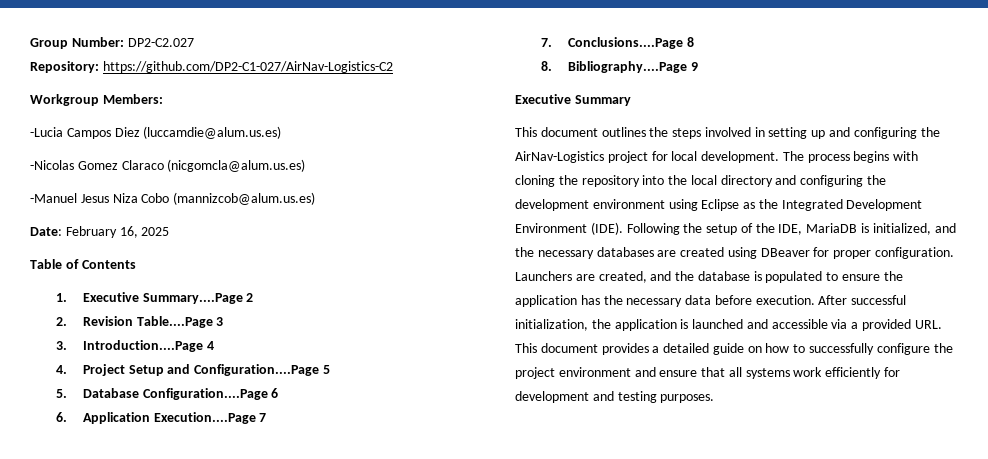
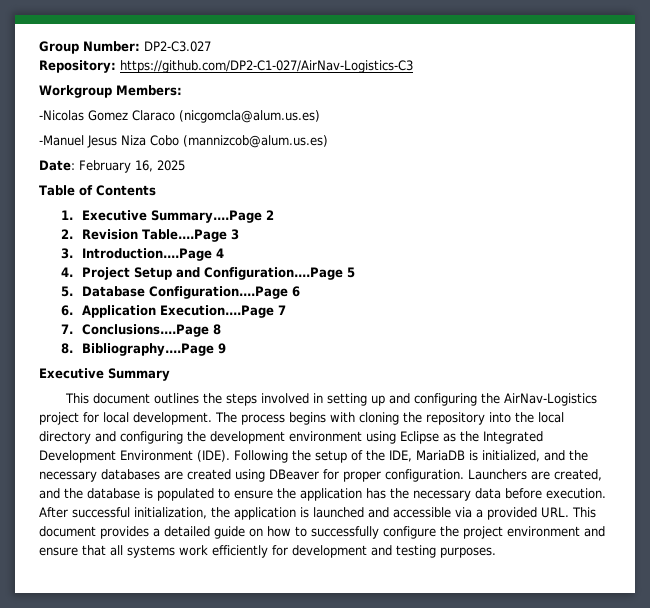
- Group Number: DP2-C2.027
+ Group Number: DP2-C3.027
- Repository: https://github.com/DP2-C1-027/AirNav-Logistics-C2
+ Repository: https://github.com/DP2-C1-027/AirNav-Logistics-C3
- -Lucia Campos Diez (luccamdie@alum.us.es)

